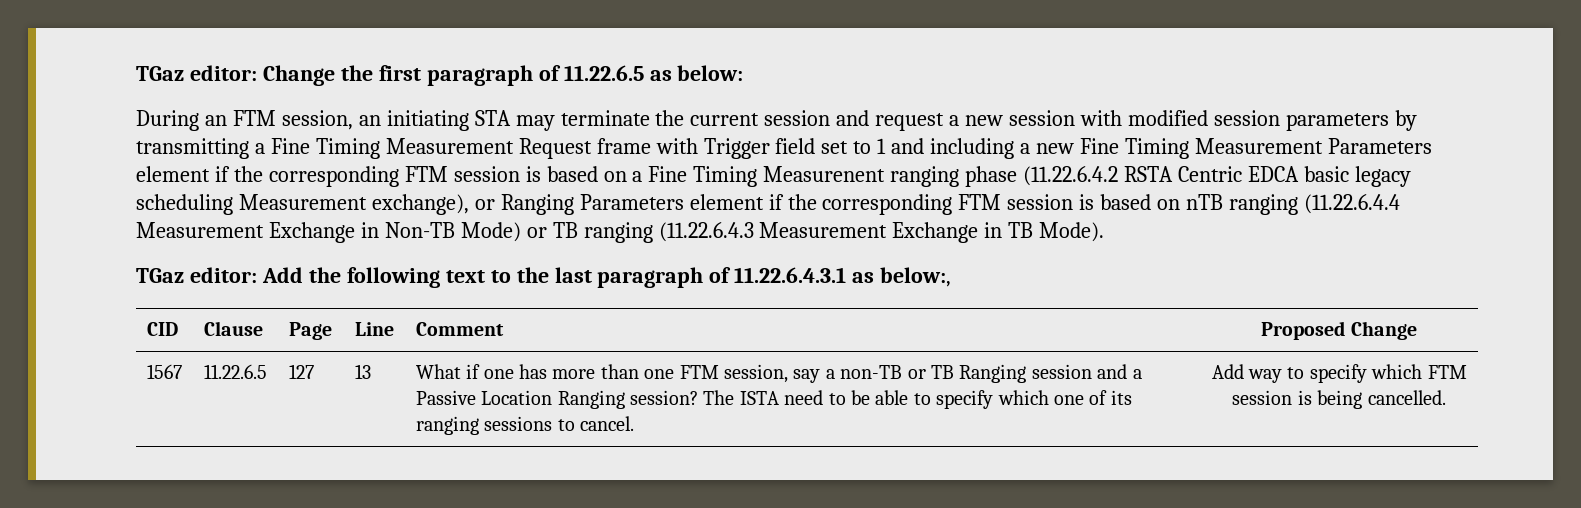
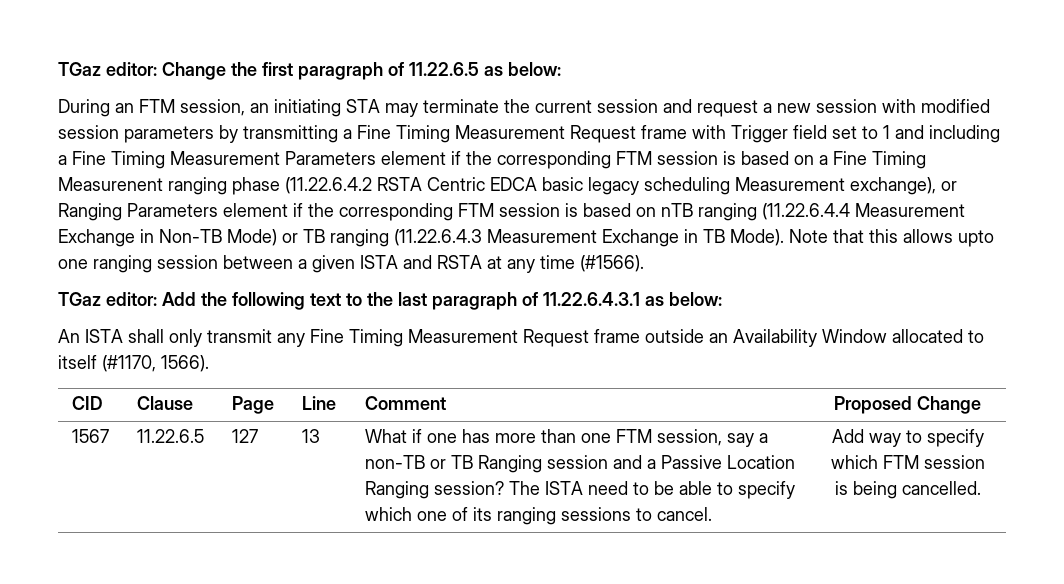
- During an FTM session, an initiating STA may terminate the current session and request a new session with modified session parameters by transmitting a Fine Timing Measurement Request frame with Trigger field set to 1 and including a new Fine Timing Measurement Parameters element if the corresponding FTM session is based on a Fine Timing Measurenent ranging phase (11.22.6.4.2 RSTA Centric EDCA basic legacy scheduling Measurement exchange), or Ranging Parameters element if the corresponding FTM session is based on nTB ranging (11.22.6.4.4 Measurement Exchange in Non-TB Mode) or TB ranging (11.22.6.4.3 Measurement Exchange in TB Mode).
+ During an FTM session, an initiating STA may terminate the current session and request a new session with modified session parameters by transmitting a Fine Timing Measurement Request frame with Trigger field set to 1 and including a Fine Timing Measurement Parameters element if the corresponding FTM session is based on a Fine Timing Measurenent ranging phase (11.22.6.4.2 RSTA Centric EDCA basic legacy scheduling Measurement exchange), or Ranging Parameters element if the corresponding FTM session is based on nTB ranging (11.22.6.4.4 Measurement Exchange in Non-TB Mode) or TB ranging (11.22.6.4.3 Measurement Exchange in TB Mode). Note that this allows upto one ranging session between a given ISTA and RSTA at any time (#1566).
- TGaz editor: Add the following text to the last paragraph of 11.22.6.4.3.1 as below:,
+ TGaz editor: Add the following text to the last paragraph of 11.22.6.4.3.1 as below:
+ An ISTA shall only transmit any Fine Timing Measurement Request frame outside an Availability Window allocated to itself (#1170, 1566).

